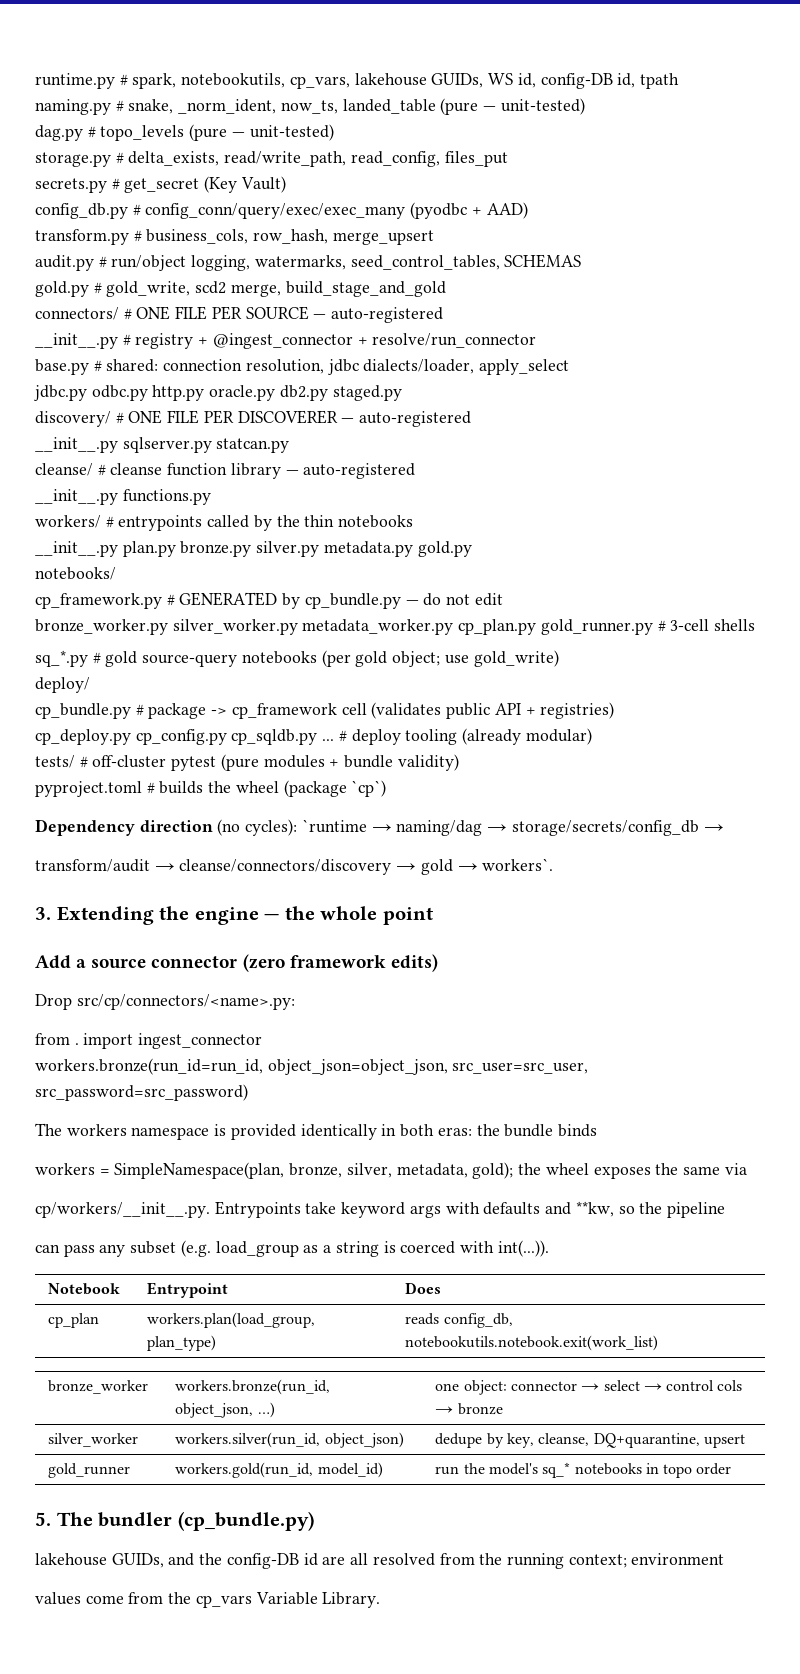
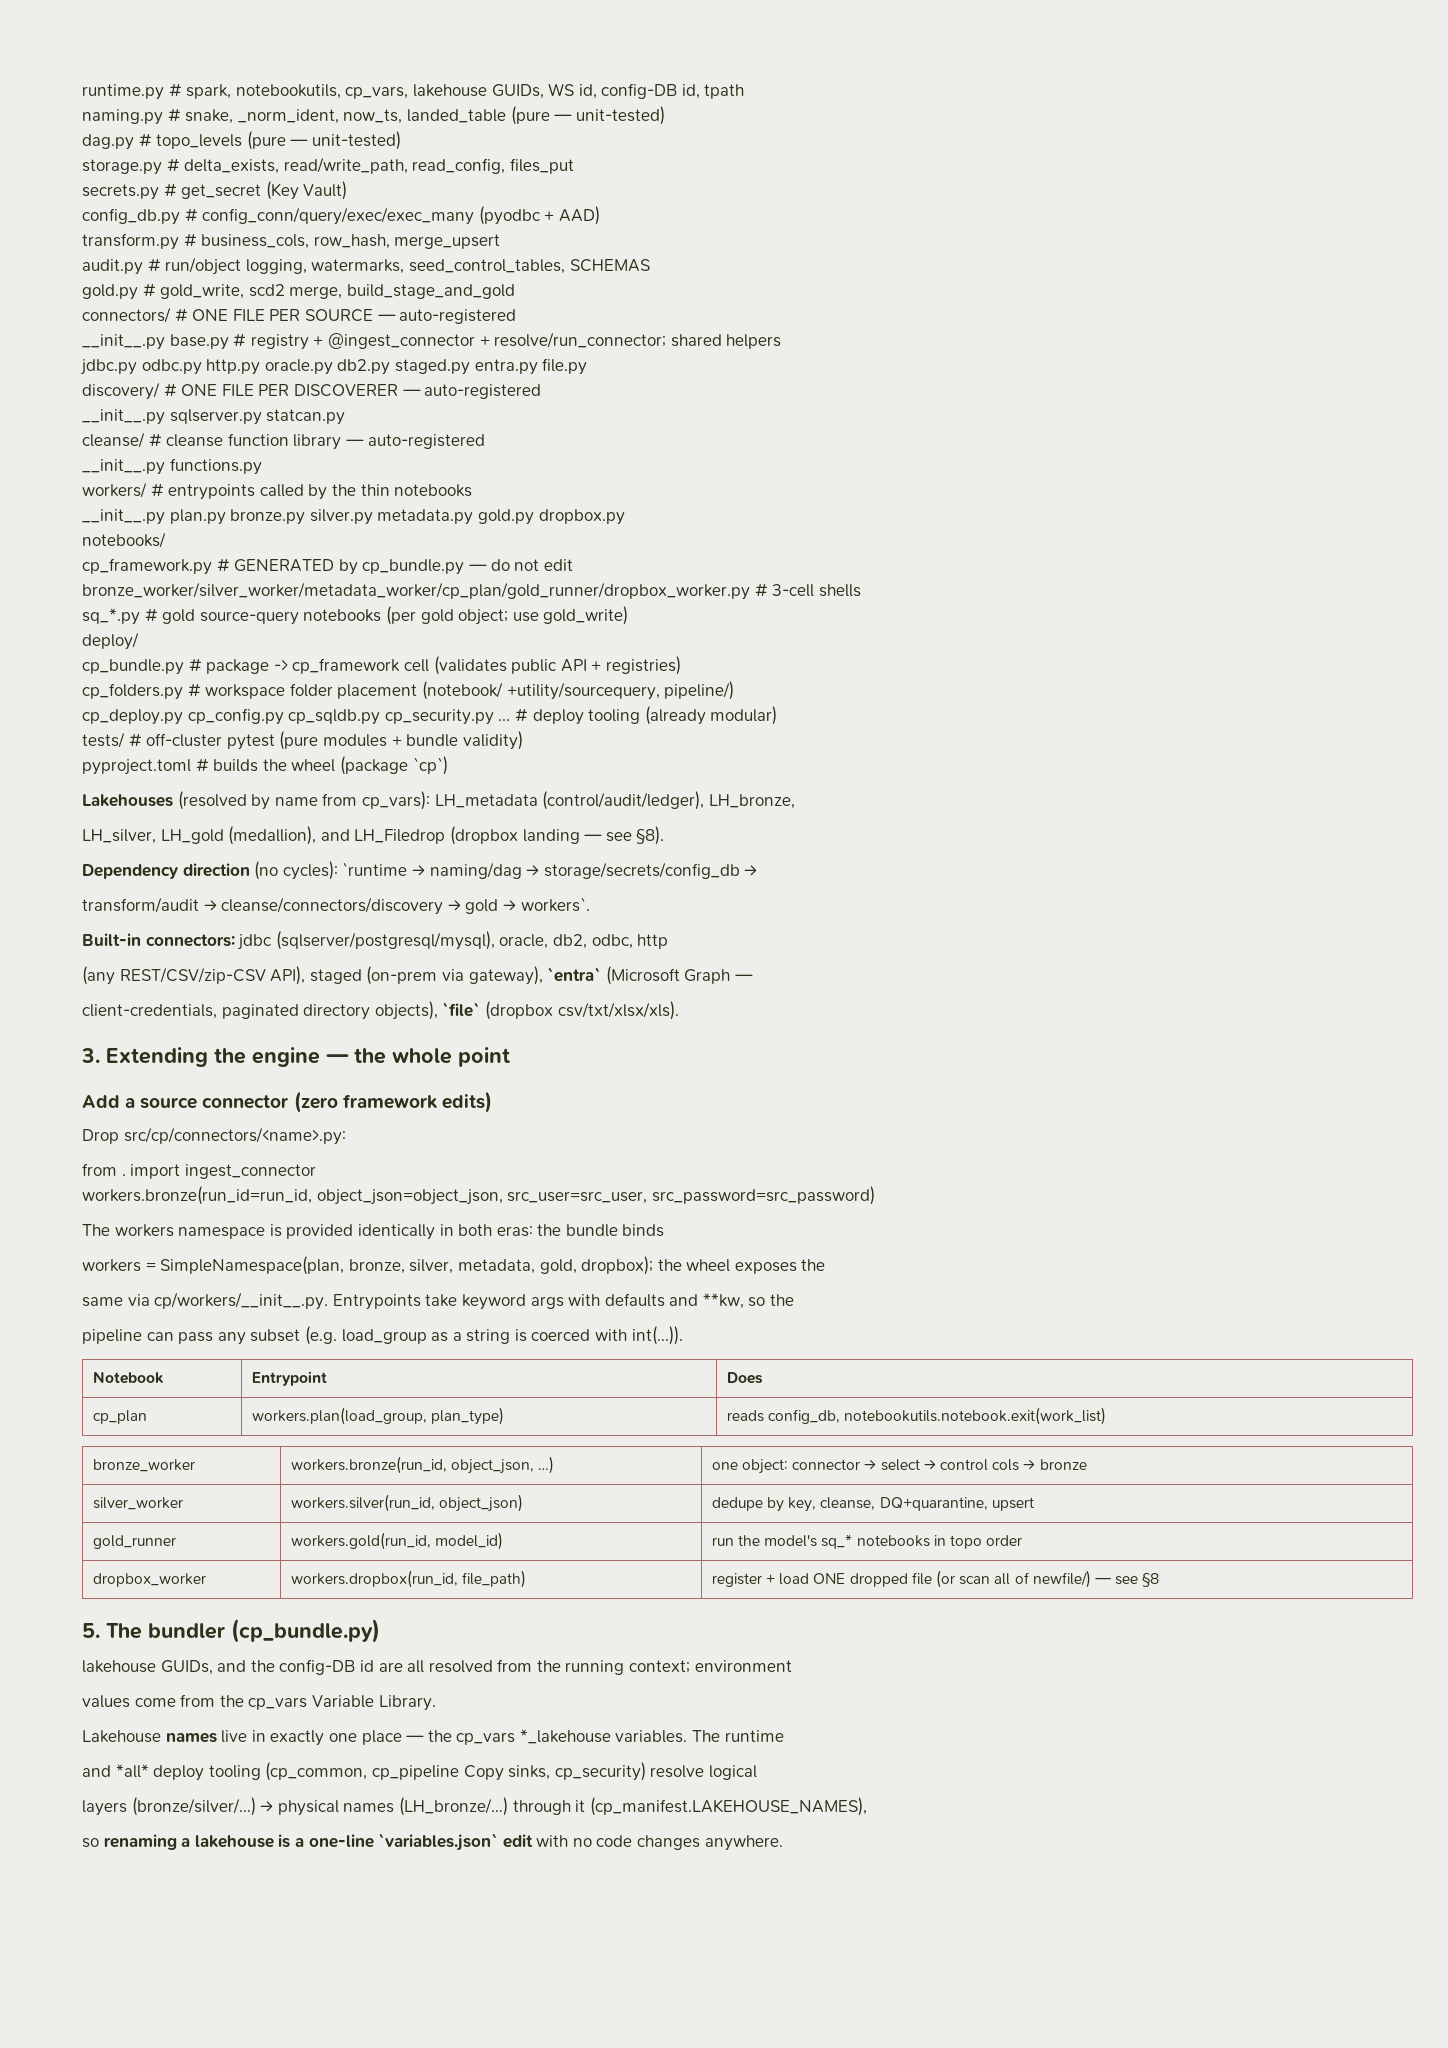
- __init__.py # registry + @ingest_connector + resolve/run_connector
- base.py # shared: connection resolution, jdbc dialects/loader, apply_select
+ __init__.py base.py # registry + @ingest_connector + resolve/run_connector; shared helpers
- jdbc.py odbc.py http.py oracle.py db2.py staged.py
+ jdbc.py odbc.py http.py oracle.py db2.py staged.py entra.py file.py
- __init__.py plan.py bronze.py silver.py metadata.py gold.py
+ __init__.py plan.py bronze.py silver.py metadata.py gold.py dropbox.py
- bronze_worker.py silver_worker.py metadata_worker.py cp_plan.py gold_runner.py # 3-cell shells
+ bronze_worker/silver_worker/metadata_worker/cp_plan/gold_runner/dropbox_worker.py # 3-cell shells
+ cp_folders.py # workspace folder placement (notebook/ +utility/sourcequery, pipeline/)
- cp_deploy.py cp_config.py cp_sqldb.py ...
+ cp_deploy.py cp_config.py cp_sqldb.py cp_security.py ...
+ Lakehouses (resolved by name from cp_vars): LH_metadata (control/audit/ledger), LH_bronze,
+ LH_silver, LH_gold (medallion), and LH_Filedrop (dropbox landing — see §8).
+ Built-in connectors: jdbc (sqlserver/postgresql/mysql), oracle, db2, odbc, http
+ (any REST/CSV/zip-CSV API), staged (on-prem via gateway), `entra` (Microsoft Graph —
+ client-credentials, paginated directory objects), `file` (dropbox csv/txt/xlsx/xls).
- workers = SimpleNamespace(plan, bronze, silver, metadata, gold); the wheel exposes the same via
- cp/workers/__init__.py. Entrypoints take keyword args with defaults and **kw, so the pipeline
- can pass any subset (e.g. load_group as a string is coerced with int(...)).
+ workers = SimpleNamespace(plan, bronze, silver, metadata, gold, dropbox); the wheel exposes the
+ same via cp/workers/__init__.py. Entrypoints take keyword args with defaults and **kw, so the
+ pipeline can pass any subset (e.g. load_group as a string is coerced with int(...)).
+ dropbox_worker | workers.dropbox(run_id, file_path) | register + load ONE dropped file (or scan all of newfile/) — see §8
+ Lakehouse names live in exactly one place — the cp_vars *_lakehouse variables. The runtime
+ and *all* deploy tooling (cp_common, cp_pipeline Copy sinks, cp_security) resolve logical
+ layers (bronze/silver/…) → physical names (LH_bronze/…) through it (cp_manifest.LAKEHOUSE_NAMES),
+ so renaming a lakehouse is a one-line `variables.json` edit with no code changes anywhere.

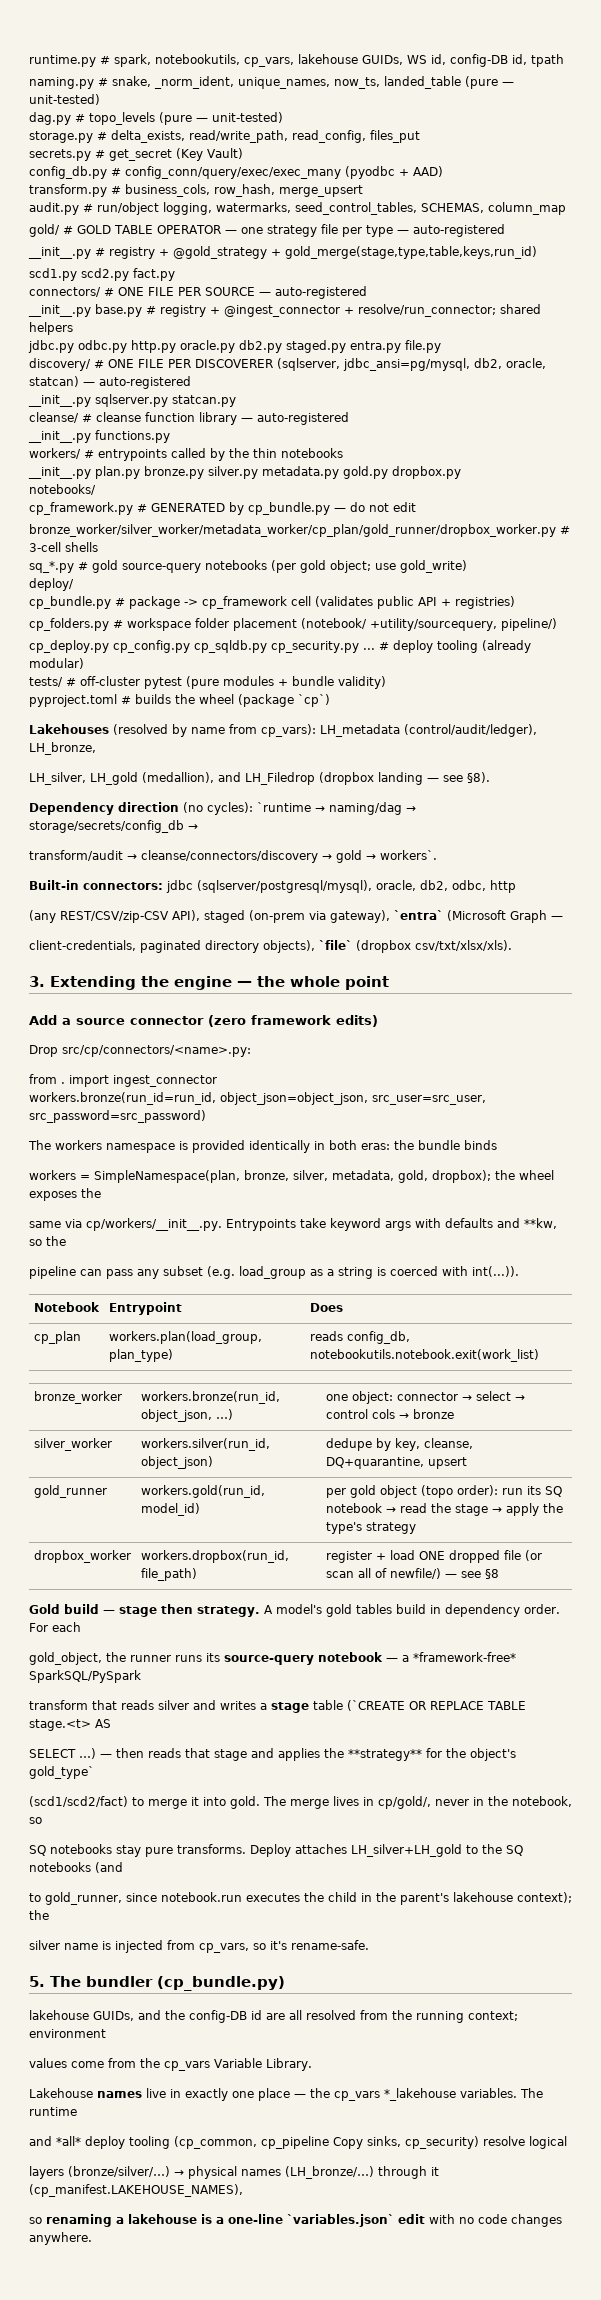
- naming.py # snake, _norm_ident, now_ts, landed_table (pure — unit-tested)
+ naming.py # snake, _norm_ident, unique_names, now_ts, landed_table (pure — unit-tested)
- audit.py # run/object logging, watermarks, seed_control_tables, SCHEMAS
- gold.py # gold_write, scd2 merge, build_stage_and_gold
+ audit.py # run/object logging, watermarks, seed_control_tables, SCHEMAS, column_map
+ gold/ # GOLD TABLE OPERATOR — one strategy file per type — auto-registered
+ __init__.py # registry + @gold_strategy + gold_merge(stage,type,table,keys,run_id)
+ scd1.py scd2.py fact.py
- discovery/ # ONE FILE PER DISCOVERER — auto-registered
+ discovery/ # ONE FILE PER DISCOVERER (sqlserver, jdbc_ansi=pg/mysql, db2, oracle, statcan) — auto-registered
- gold_runner | workers.gold(run_id, model_id) | run the model's sq_* notebooks in topo order
+ gold_runner | workers.gold(run_id, model_id) | per gold object (topo order): run its SQ notebook → read the stage → apply the type's strategy
+ Gold build — stage then strategy. A model's gold tables build in dependency order. For each
+ gold_object, the runner runs its source-query notebook — a *framework-free* SparkSQL/PySpark
+ transform that reads silver and writes a stage table (`CREATE OR REPLACE TABLE stage.<t> AS
+ SELECT …) — then reads that stage and applies the **strategy** for the object's gold_type`
+ (scd1/scd2/fact) to merge it into gold. The merge lives in cp/gold/, never in the notebook, so
+ SQ notebooks stay pure transforms. Deploy attaches LH_silver+LH_gold to the SQ notebooks (and
+ to gold_runner, since notebook.run executes the child in the parent's lakehouse context); the
+ silver name is injected from cp_vars, so it's rename-safe.

